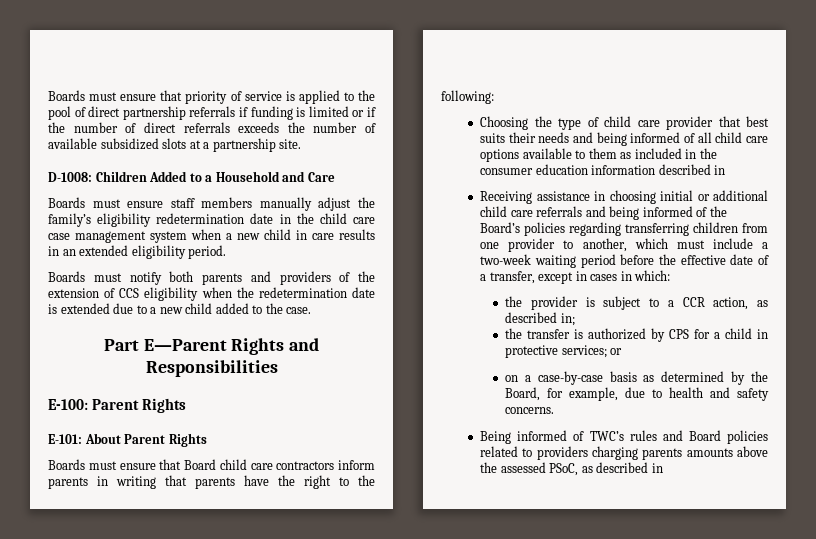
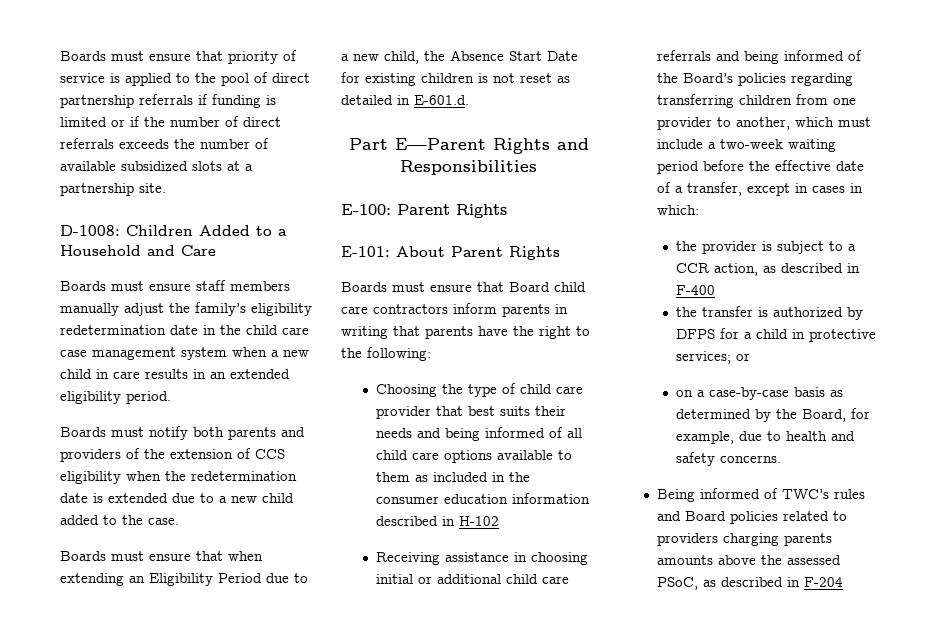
+ Boards must ensure that when extending an Eligibility Period due to a new child, the Absence Start Date for existing children is not reset as detailed in E-601.d.
- Choosing the type of child care provider that best suits their needs and being informed of all child care options available to them as included in the consumer education information described in
+ Choosing the type of child care provider that best suits their needs and being informed of all child care options available to them as included in the consumer education information described in H-102
- the provider is subject to a CCR action, as described in;
+ the provider is subject to a CCR action, as described in F-400
- the transfer is authorized by CPS for a child in protective services; or
+ the transfer is authorized by DFPS for a child in protective services; or
- Being informed of TWC’s rules and Board policies related to providers charging parents amounts above the assessed PSoC, as described in
+ Being informed of TWC’s rules and Board policies related to providers charging parents amounts above the assessed PSoC, as described in F-204

